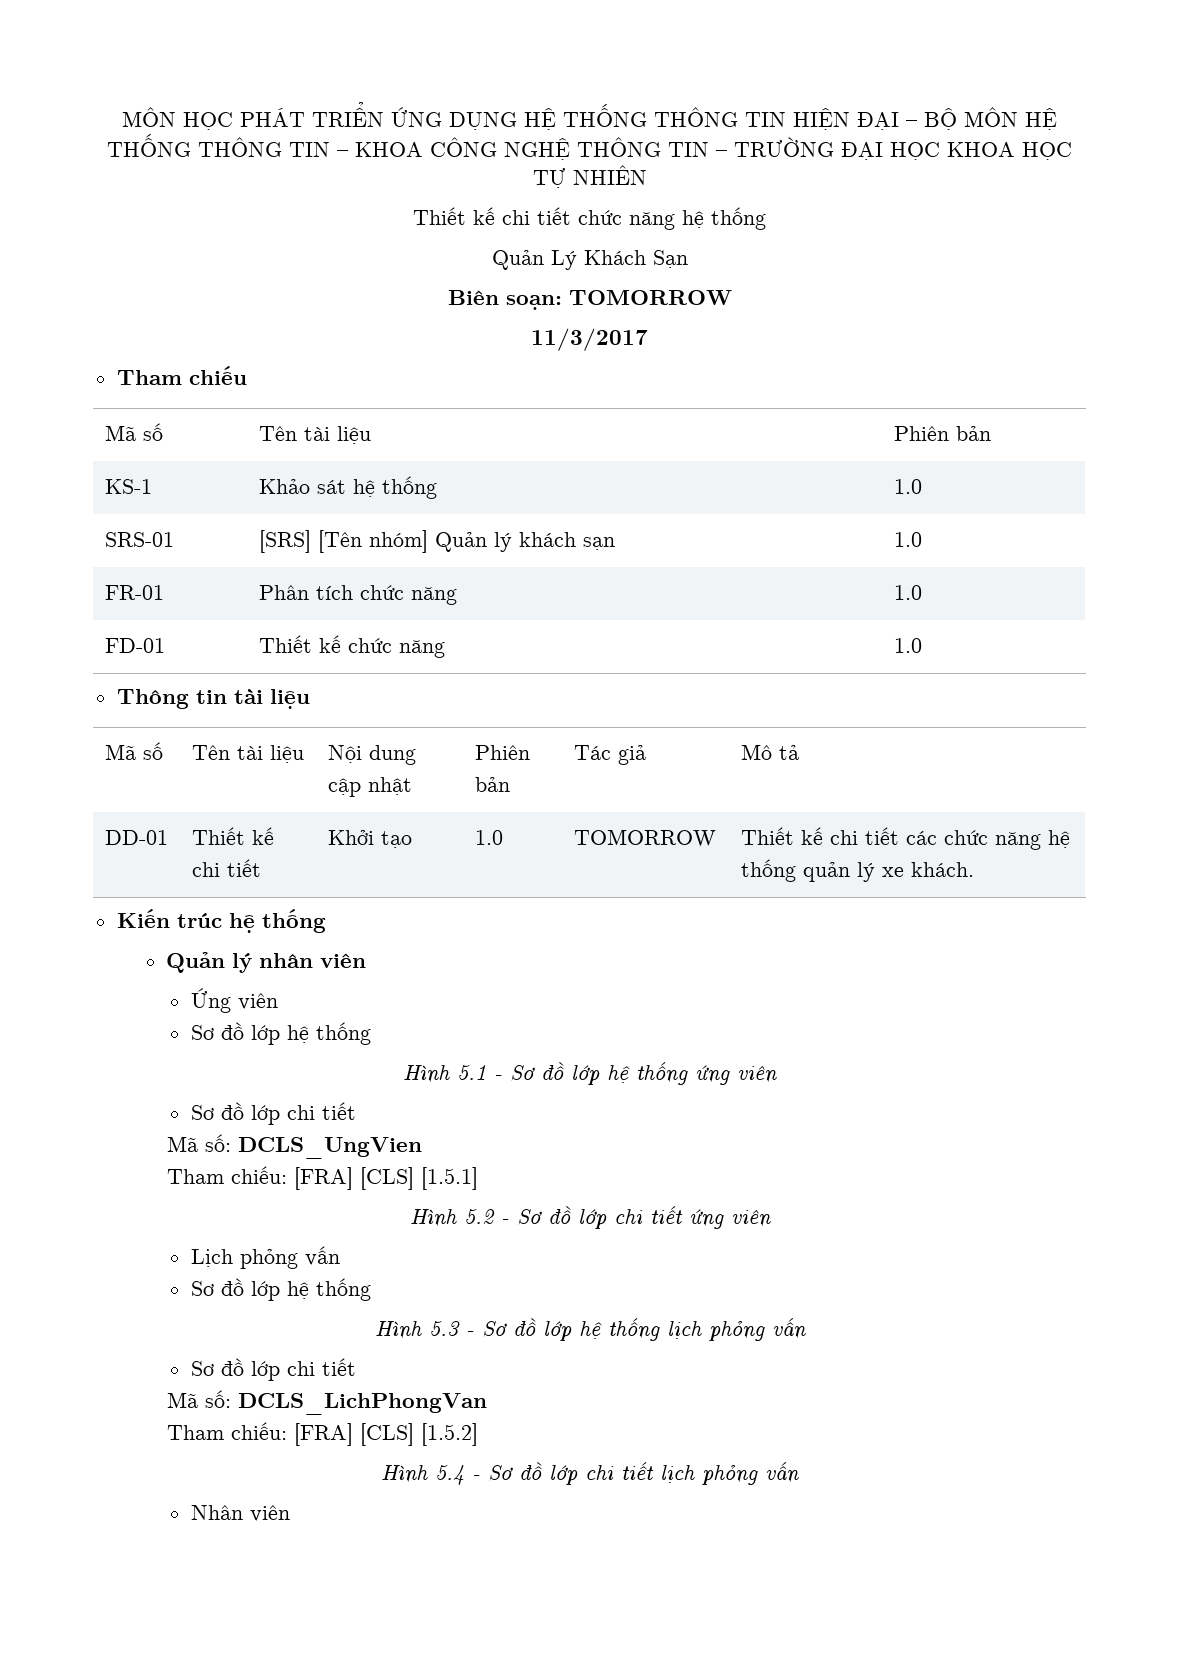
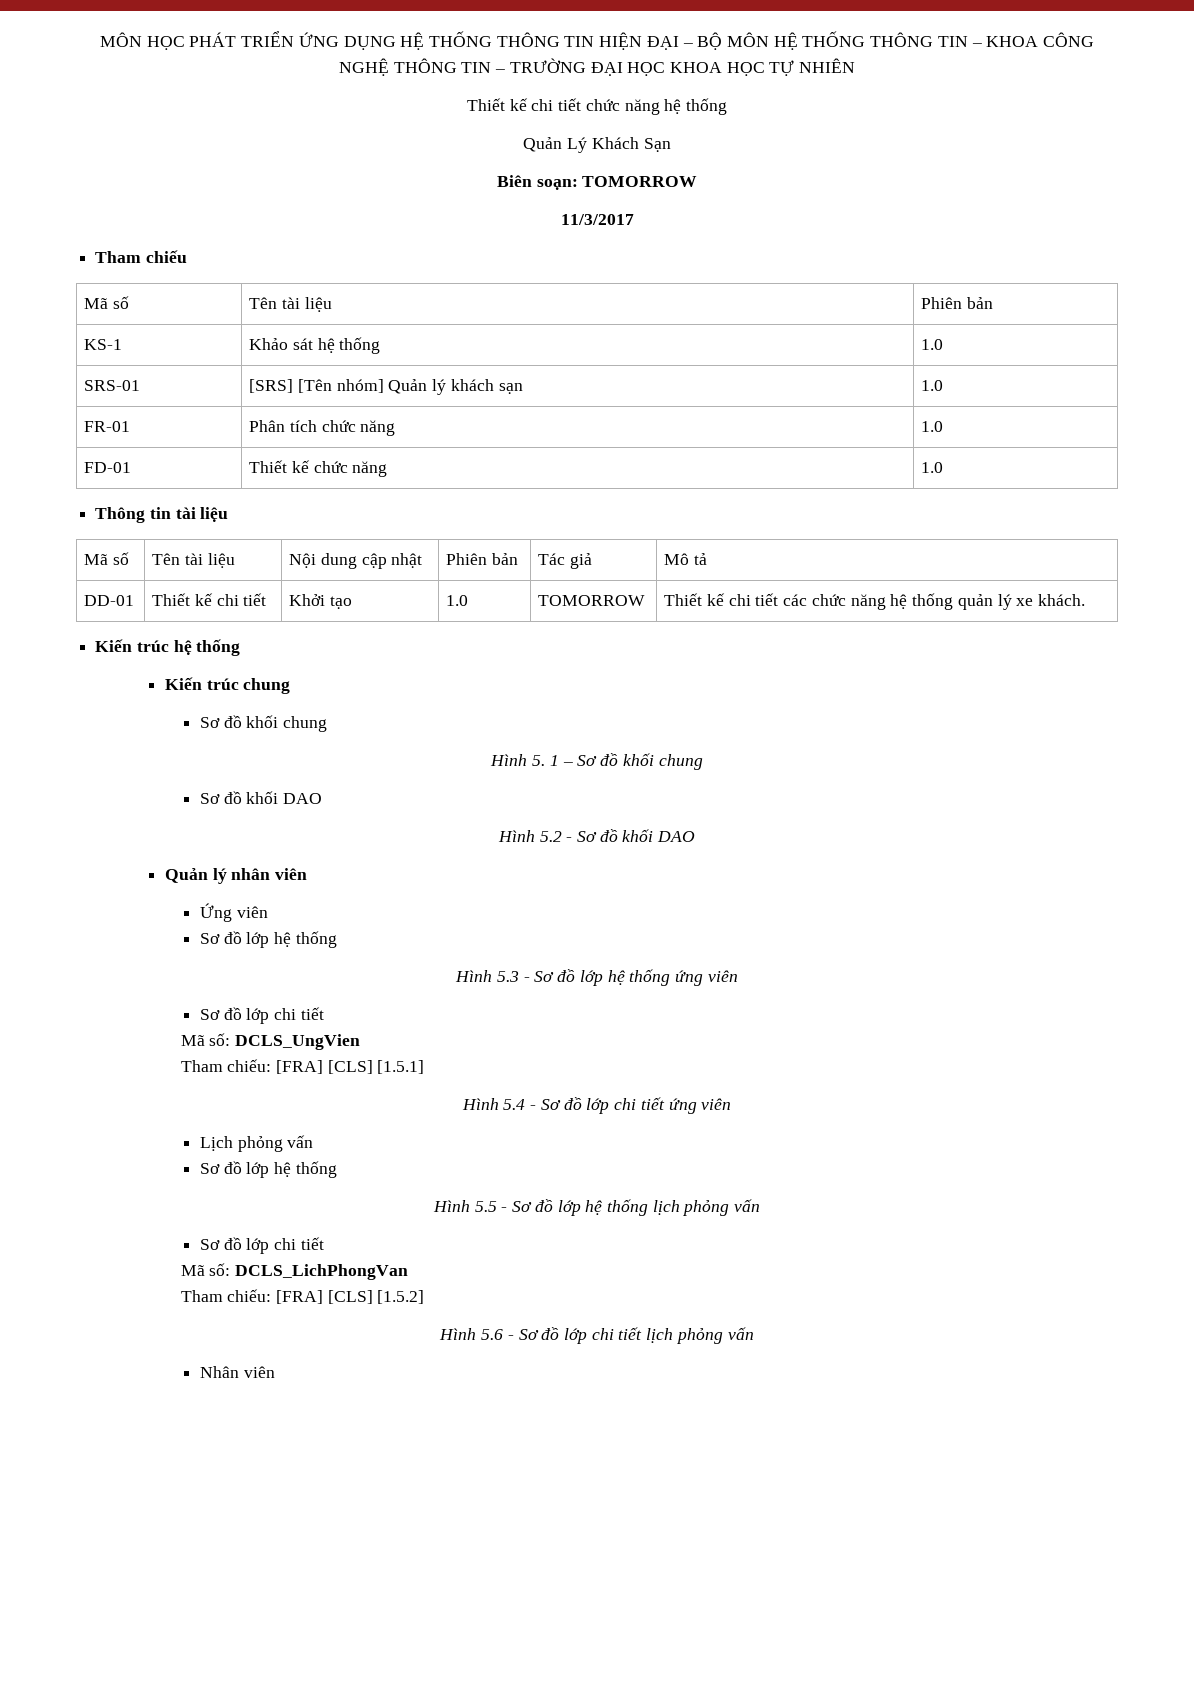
+ Kiến trúc chung
+ Sơ đồ khối chung
+ Hình 5. 1 – Sơ đồ khối chung
+ Sơ đồ khối DAO
+ Hình 5.2 - Sơ đồ khối DAO
- Hình 5.1 - Sơ đồ lớp hệ thống ứng viên
+ Hình 5.3 - Sơ đồ lớp hệ thống ứng viên
- Hình 5.2 - Sơ đồ lớp chi tiết ứng viên
+ Hình 5.4 - Sơ đồ lớp chi tiết ứng viên
- Hình 5.3 - Sơ đồ lớp hệ thống lịch phỏng vấn
+ Hình 5.5 - Sơ đồ lớp hệ thống lịch phỏng vấn
- Hình 5.4 - Sơ đồ lớp chi tiết lịch phỏng vấn
+ Hình 5.6 - Sơ đồ lớp chi tiết lịch phỏng vấn

